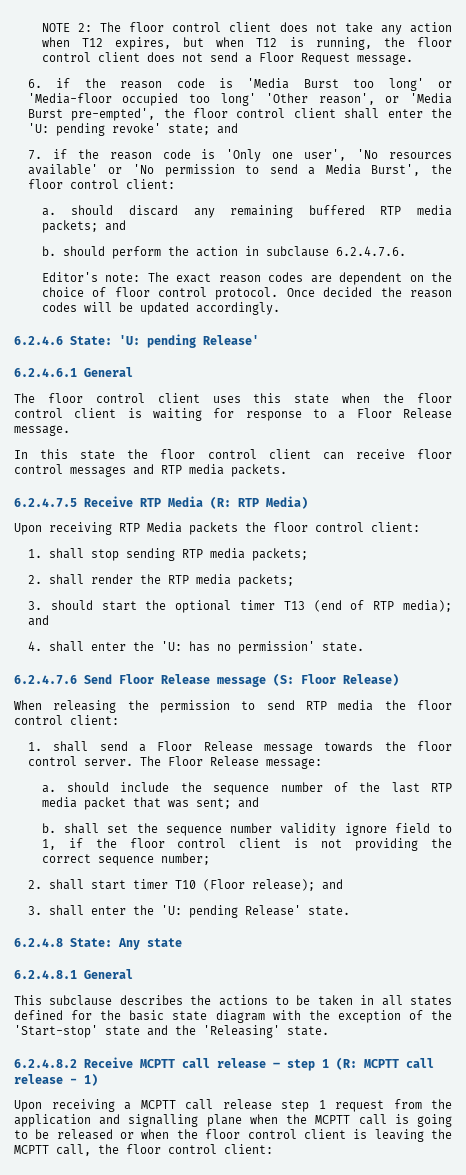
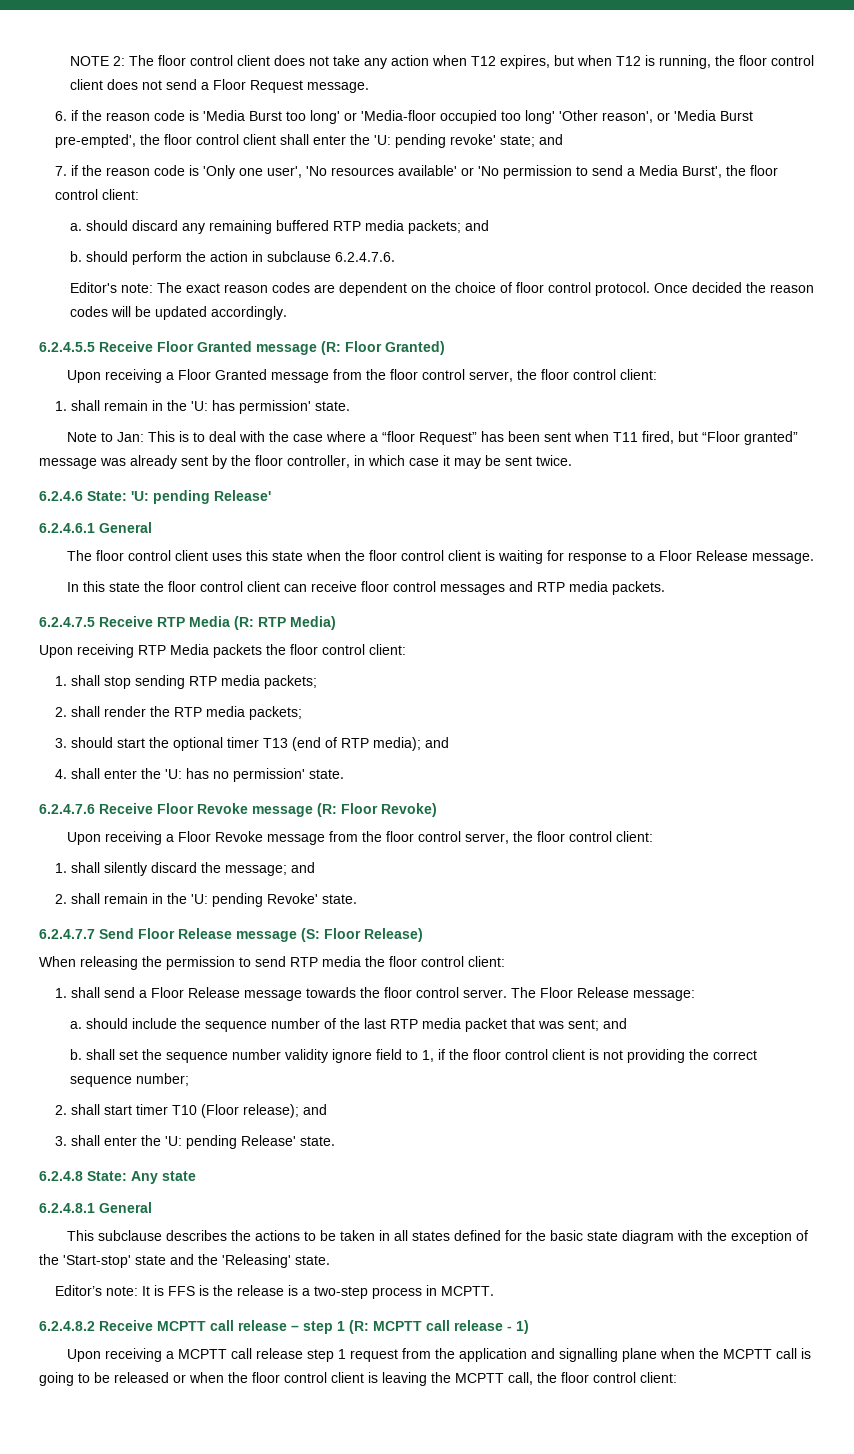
+ 6.2.4.5.5 Receive Floor Granted message (R: Floor Granted)
+ Upon receiving a Floor Granted message from the floor control server, the floor control client:
+ 1. shall remain in the 'U: has permission' state.
+ Note to Jan: This is to deal with the case where a “floor Request” has been sent when T11 fired, but “Floor granted” message was already sent by the floor controller, in which case it may be sent twice.
- 6.2.4.7.6 Send Floor Release message (S: Floor Release)
+ 6.2.4.7.6 Receive Floor Revoke message (R: Floor Revoke)
+ Upon receiving a Floor Revoke message from the floor control server, the floor control client:
+ 1. shall silently discard the message; and
+ 2. shall remain in the 'U: pending Revoke' state.
+ 6.2.4.7.7 Send Floor Release message (S: Floor Release)
+ Editor’s note: It is FFS is the release is a two-step process in MCPTT.

